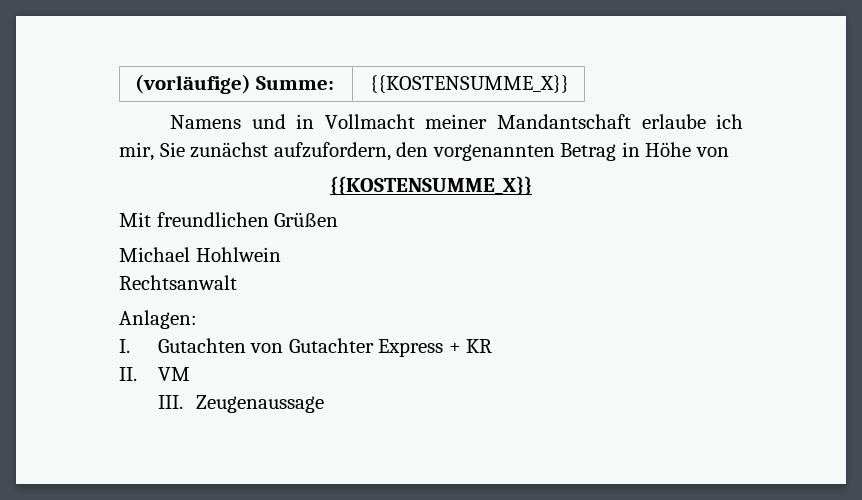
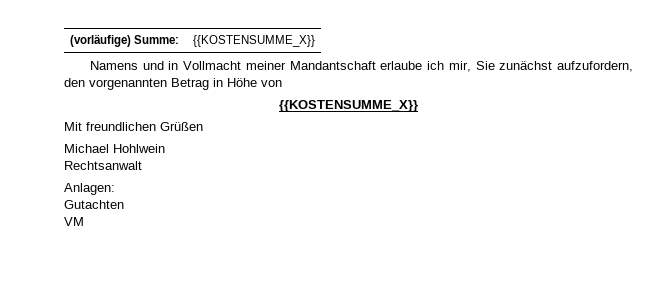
- I. Gutachten von Gutachter Express + KR
- II. VM
+ Gutachten
+ VM
- III. Zeugenaussage

